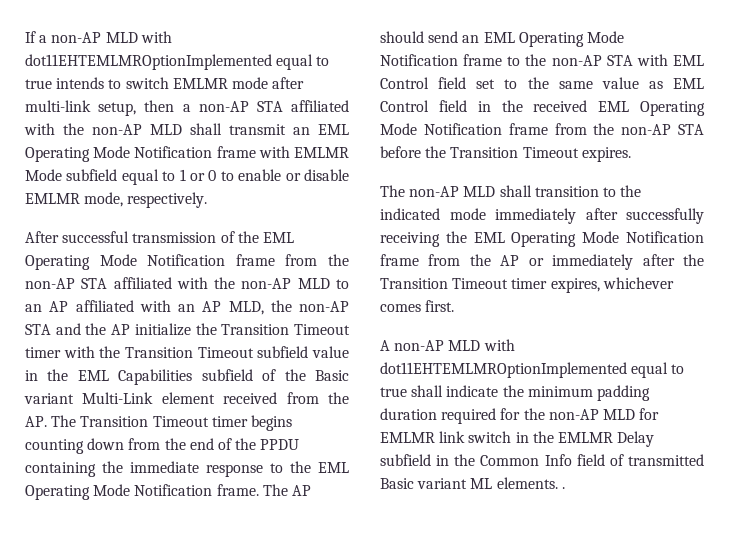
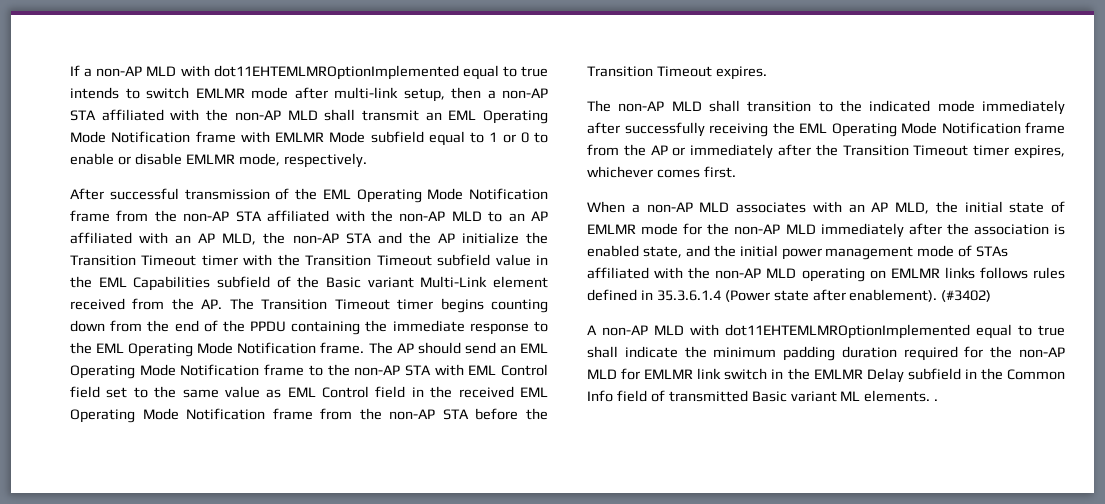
+ When a non-AP MLD associates with an AP MLD, the initial state of EMLMR mode for the non-AP MLD immediately after the association is enabled state, and the initial power management mode of STAs affiliated with the non-AP MLD operating on EMLMR links follows rules defined in 35.3.6.1.4 (Power state after enablement). (#3402)

